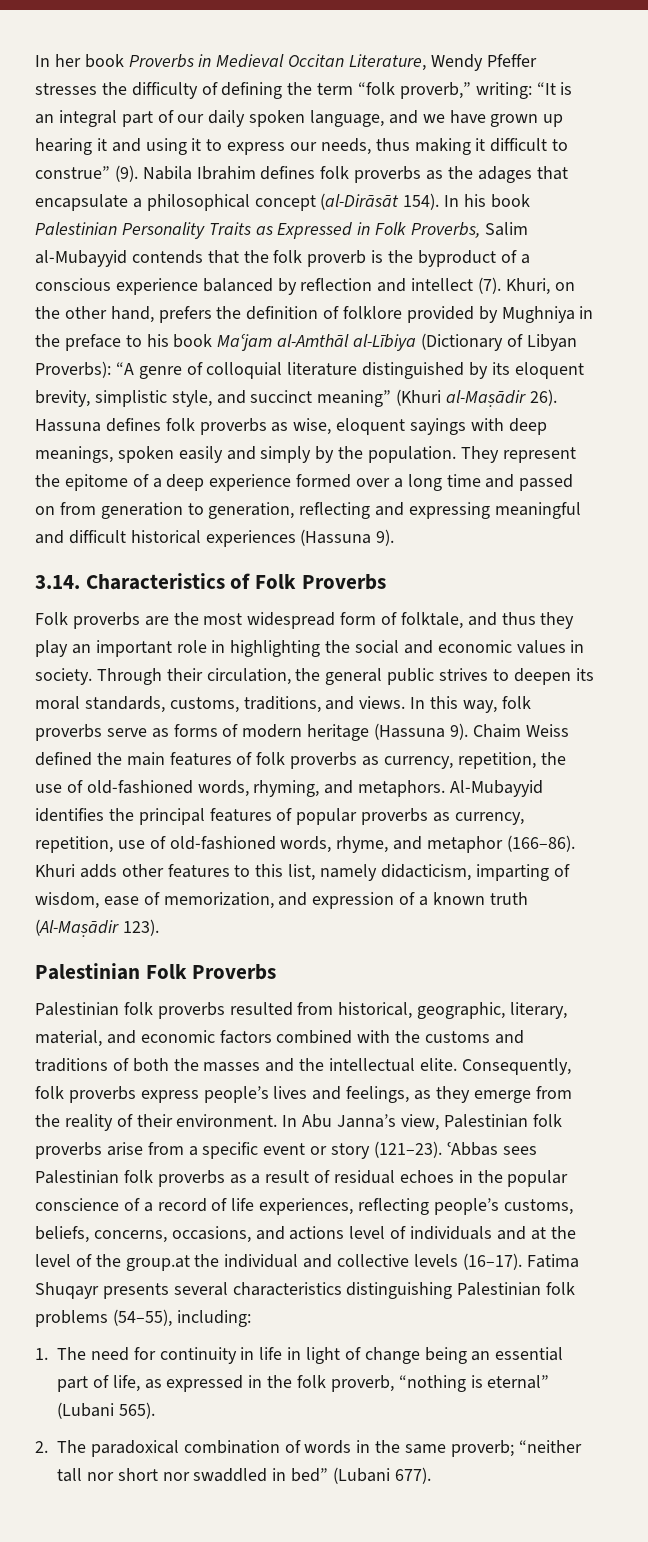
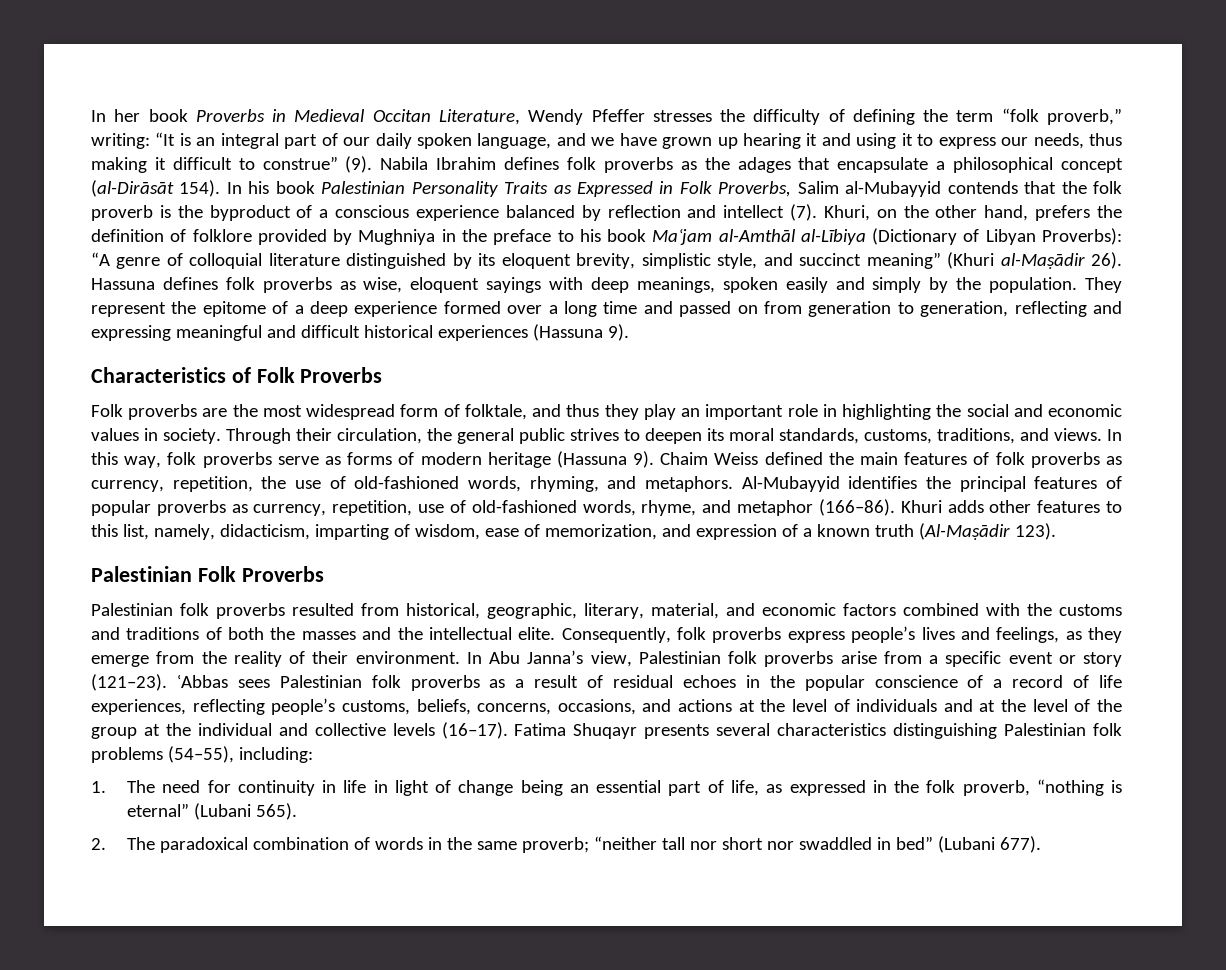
- 3.14. Characteristics of Folk Proverbs
+ Characteristics of Folk Proverbs
- Khuri adds other features to this list, namely didacticism, imparting of wisdom, ease of memorization, and expression of a known truth (Al-Maṣādir 123).
+ Khuri adds other features to this list, namely, didacticism, imparting of wisdom, ease of memorization, and expression of a known truth (Al-Maṣādir 123).
- ʿAbbas sees Palestinian folk proverbs as a result of residual echoes in the popular conscience of a record of life experiences, reflecting people’s customs, beliefs, concerns, occasions, and actions level of individuals and at the level of the group.at the individual and collective levels (16–17).
+ ʿAbbas sees Palestinian folk proverbs as a result of residual echoes in the popular conscience of a record of life experiences, reflecting people’s customs, beliefs, concerns, occasions, and actions at the level of individuals and at the level of the group at the individual and collective levels (16–17).

